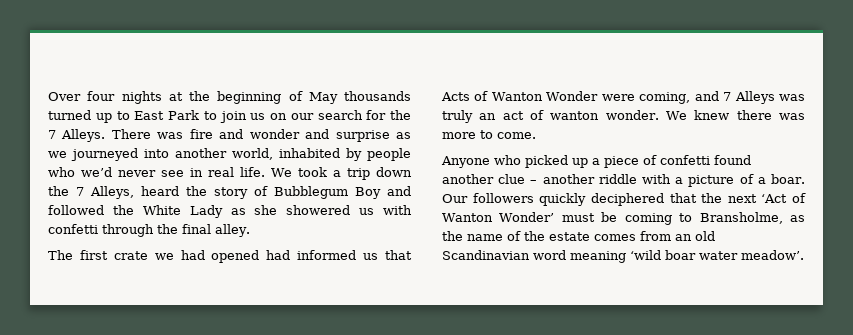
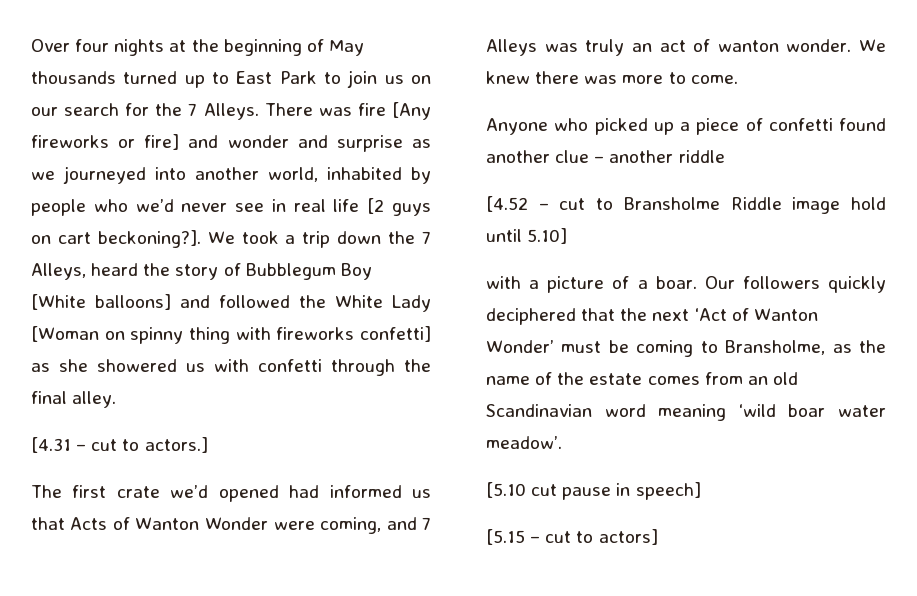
- There was fire and wonder and surprise as we journeyed into another world, inhabited by people who we’d never see in real life.
+ There was fire [Any fireworks or fire] and wonder and surprise as we journeyed into another world, inhabited by people who we’d never see in real life [2 guys on cart beckoning?].
- We took a trip down the 7 Alleys, heard the story of Bubblegum Boy and followed the White Lady as she showered us with confetti through the final alley.
+ We took a trip down the 7 Alleys, heard the story of Bubblegum Boy [White balloons] and followed the White Lady [Woman on spinny thing with fireworks confetti] as she showered us with confetti through the final alley.
+ [4.31 – cut to actors.]
- The first crate we had opened had informed us that Acts of Wanton Wonder were coming, and 7 Alleys was truly an act of wanton wonder.
+ The first crate we’d opened had informed us that Acts of Wanton Wonder were coming, and 7 Alleys was truly an act of wanton wonder.
- Anyone who picked up a piece of confetti found another clue – another riddle with a picture of a boar.
+ Anyone who picked up a piece of confetti found another clue – another riddle
+ [4.52 – cut to Bransholme Riddle image hold until 5.10]
+ with a picture of a boar.
+ [5.10 cut pause in speech]
+ [5.15 – cut to actors]

